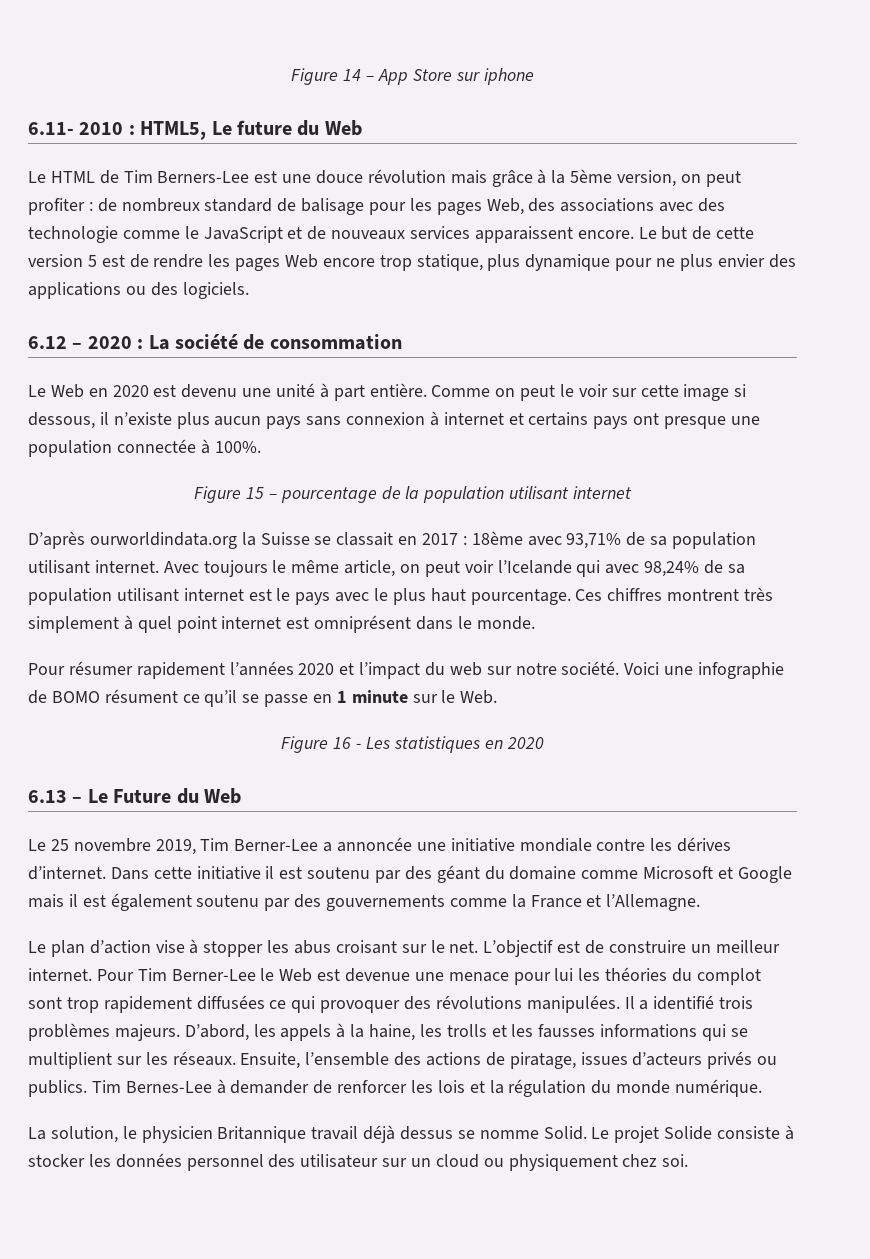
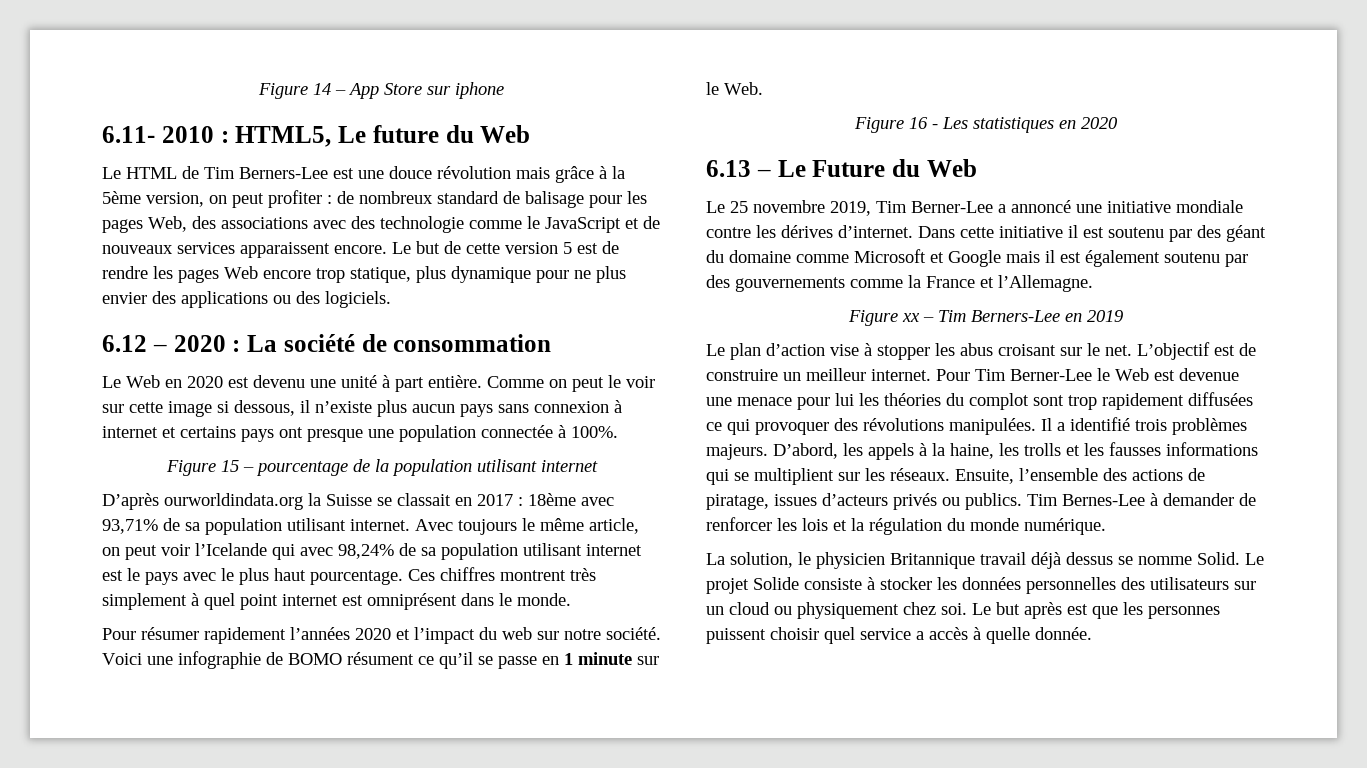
- Le 25 novembre 2019, Tim Berner-Lee a annoncée une initiative mondiale contre les dérives d’internet.
+ Le 25 novembre 2019, Tim Berner-Lee a annoncé une initiative mondiale contre les dérives d’internet.
+ Figure xx – Tim Berners-Lee en 2019
- Le projet Solide consiste à stocker les données personnel des utilisateur sur un cloud ou physiquement chez soi.
+ Le projet Solide consiste à stocker les données personnelles des utilisateurs sur un cloud ou physiquement chez soi.
+ Le but après est que les personnes puissent choisir quel service a accès à quelle donnée.

